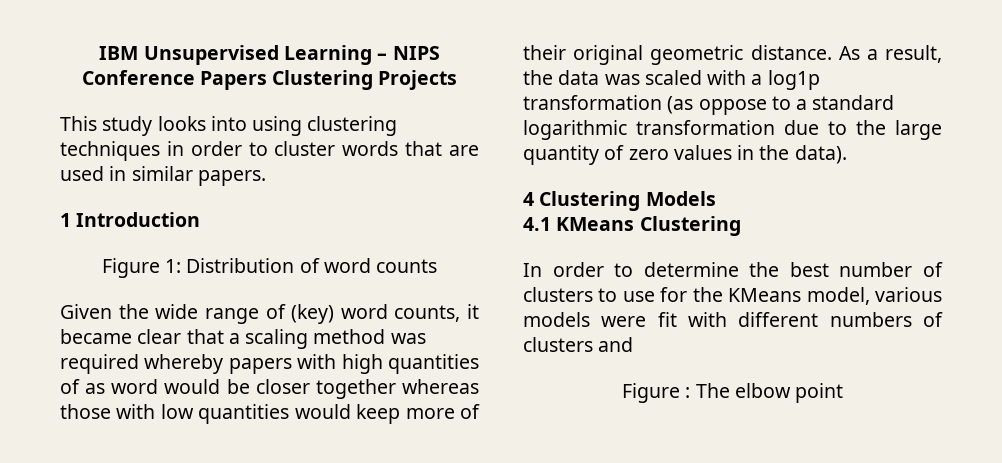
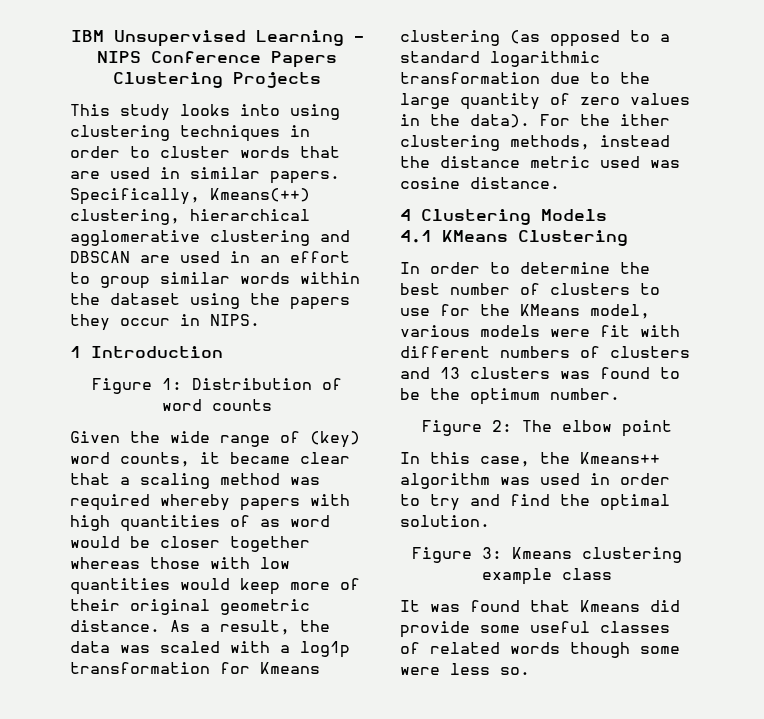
+ Specifically, Kmeans(++) clustering, hierarchical agglomerative clustering and DBSCAN are used in an effort to group similar words within the dataset using the papers they occur in NIPS.
- As a result, the data was scaled with a log1p transformation (as oppose to a standard logarithmic transformation due to the large quantity of zero values in the data).
+ As a result, the data was scaled with a log1p transformation for Kmeans clustering (as opposed to a standard logarithmic transformation due to the large quantity of zero values in the data). For the ither clustering methods, instead the distance metric used was cosine distance.
- In order to determine the best number of clusters to use for the KMeans model, various models were fit with different numbers of clusters and
- Figure : The elbow point
+ In order to determine the best number of clusters to use for the KMeans model, various models were fit with different numbers of clusters and 13 clusters was found to be the optimum number.
+ Figure 2: The elbow point
+ In this case, the Kmeans++ algorithm was used in order to try and find the optimal solution.
+ Figure 3: Kmeans clustering example class
+ It was found that Kmeans did provide some useful classes of related words though some were less so.

